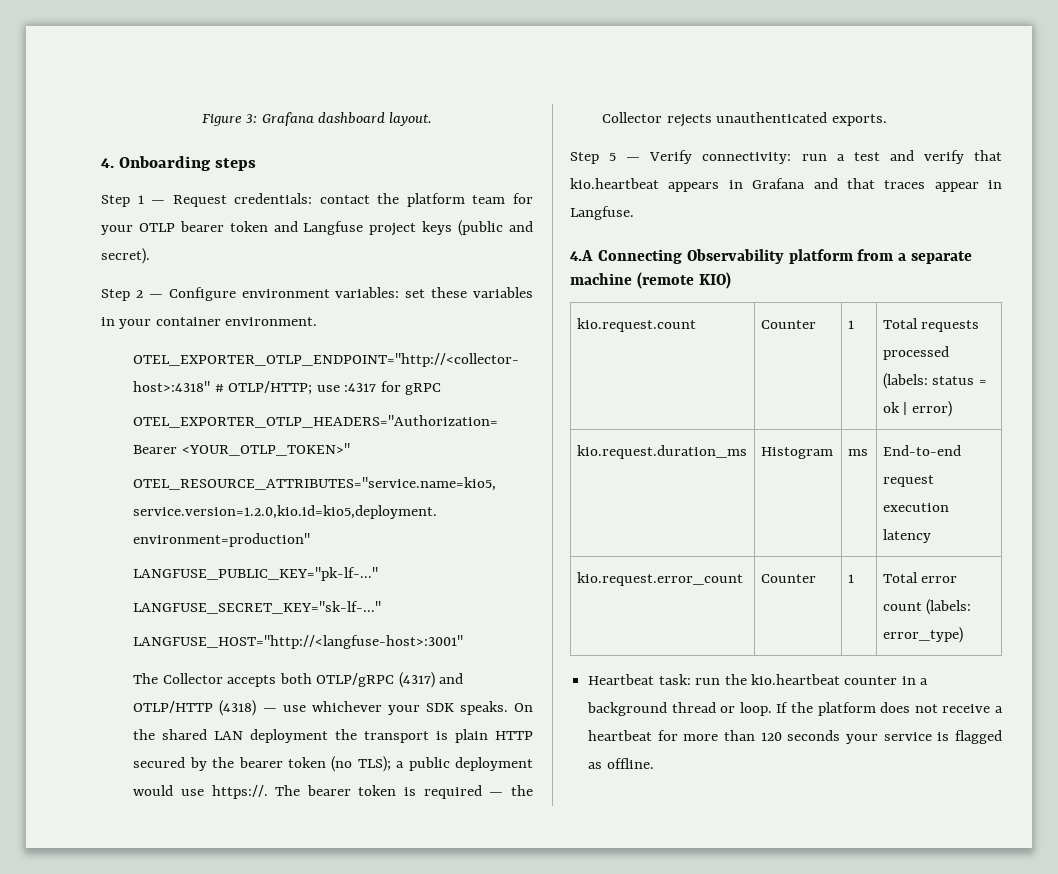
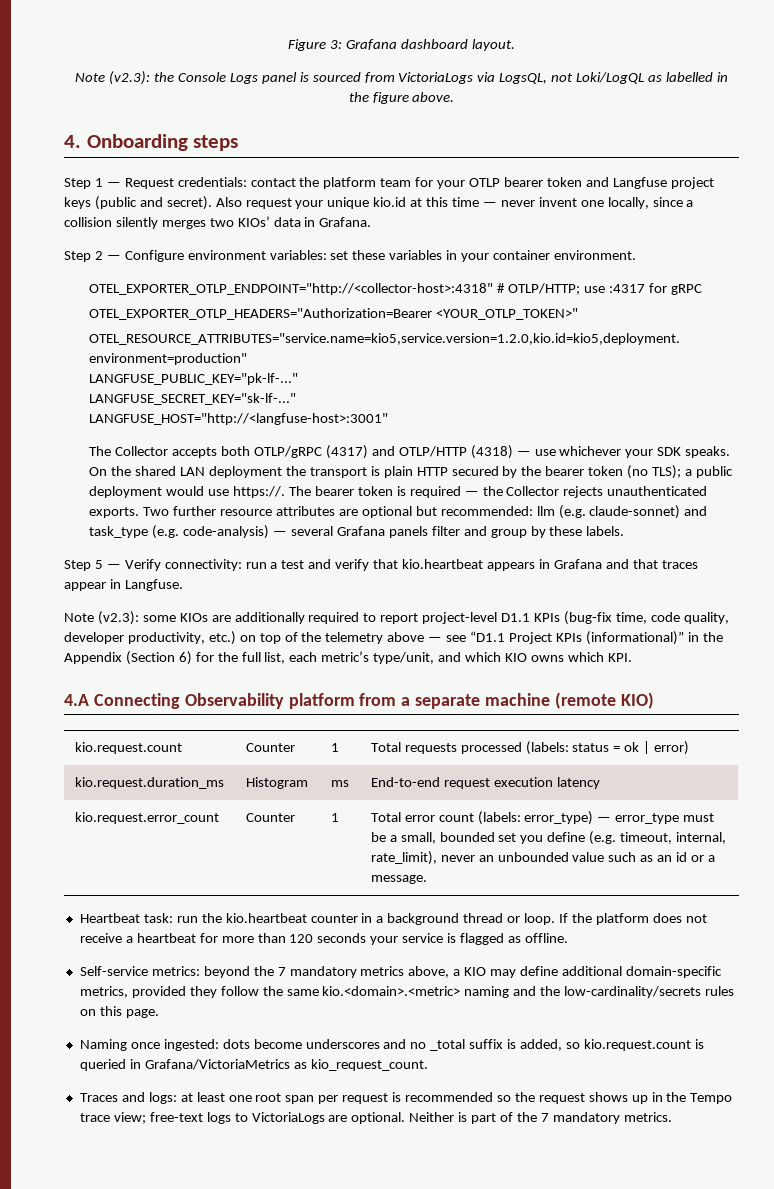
+ Note (v2.3): the Console Logs panel is sourced from VictoriaLogs via LogsQL, not Loki/LogQL as labelled in the figure above.
+ Also request your unique kio.id at this time — never invent one locally, since a collision silently merges two KIOs’ data in Grafana.
+ Two further resource attributes are optional but recommended: llm (e.g. claude-sonnet) and task_type (e.g. code-analysis) — several Grafana panels filter and group by these labels.
+ Note (v2.3): some KIOs are additionally required to report project-level D1.1 KPIs (bug-fix time, code quality, developer productivity, etc.) on top of the telemetry above — see “D1.1 Project KPIs (informational)” in the Appendix (Section 6) for the full list, each metric’s type/unit, and which KIO owns which KPI.
- kio.request.error_count | Counter | 1 | Total error count (labels: error_type)
+ kio.request.error_count | Counter | 1 | Total error count (labels: error_type) — error_type must be a small, bounded set you define (e.g. timeout, internal, rate_limit), never an unbounded value such as an id or a message.
+ Self-service metrics: beyond the 7 mandatory metrics above, a KIO may define additional domain-specific metrics, provided they follow the same kio.<domain>.<metric> naming and the low-cardinality/secrets rules on this page.
+ Naming once ingested: dots become underscores and no _total suffix is added, so kio.request.count is queried in Grafana/VictoriaMetrics as kio_request_count.
+ Traces and logs: at least one root span per request is recommended so the request shows up in the Tempo trace view; free-text logs to VictoriaLogs are optional. Neither is part of the 7 mandatory metrics.

